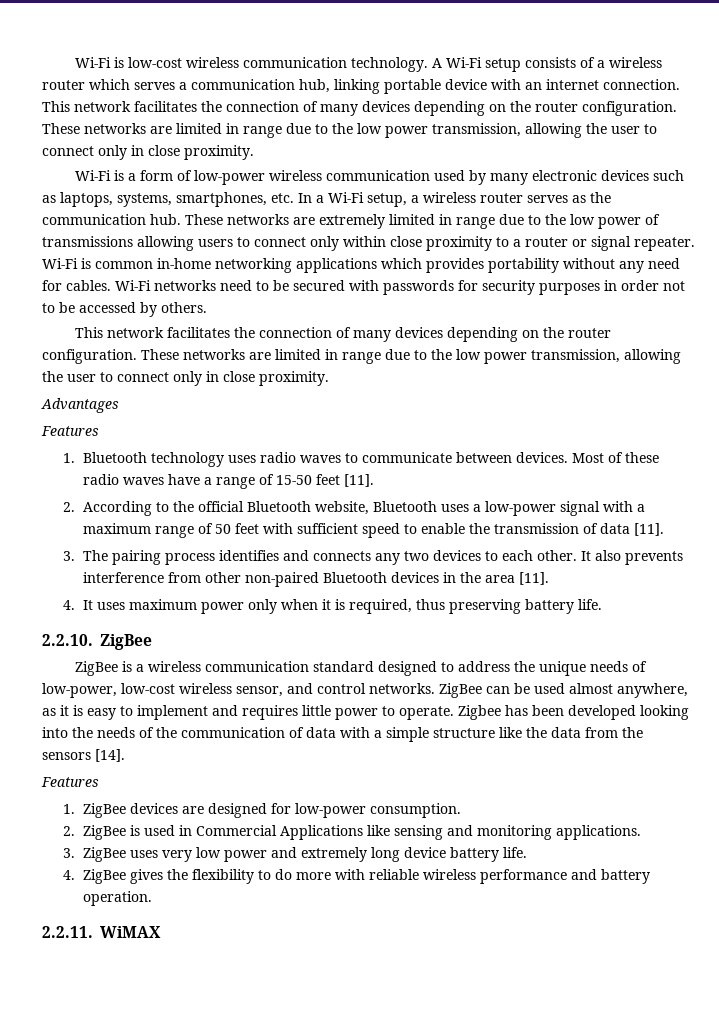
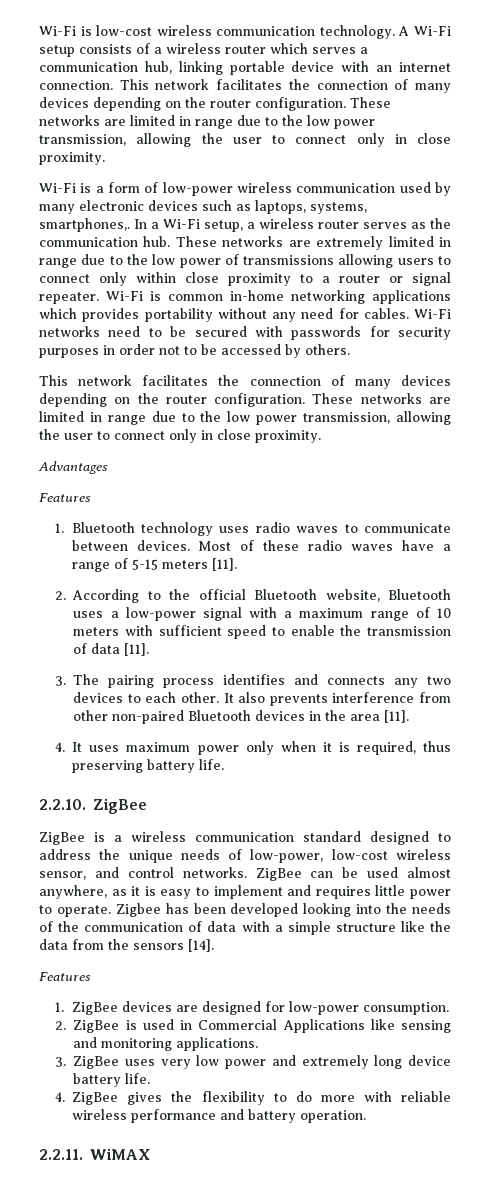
- Wi-Fi is a form of low-power wireless communication used by many electronic devices such as laptops, systems, smartphones, etc. In a Wi-Fi setup, a wireless router serves as the communication hub.
+ Wi-Fi is a form of low-power wireless communication used by many electronic devices such as laptops, systems, smartphones,. In a Wi-Fi setup, a wireless router serves as the communication hub.
- Most of these radio waves have a range of 15-50 feet [11].
+ Most of these radio waves have a range of 5-15 meters [11].
- 2. According to the official Bluetooth website, Bluetooth uses a low-power signal with a maximum range of 50 feet with sufficient speed to enable the transmission of data [11].
+ 2. According to the official Bluetooth website, Bluetooth uses a low-power signal with a maximum range of 10 meters with sufficient speed to enable the transmission of data [11].

